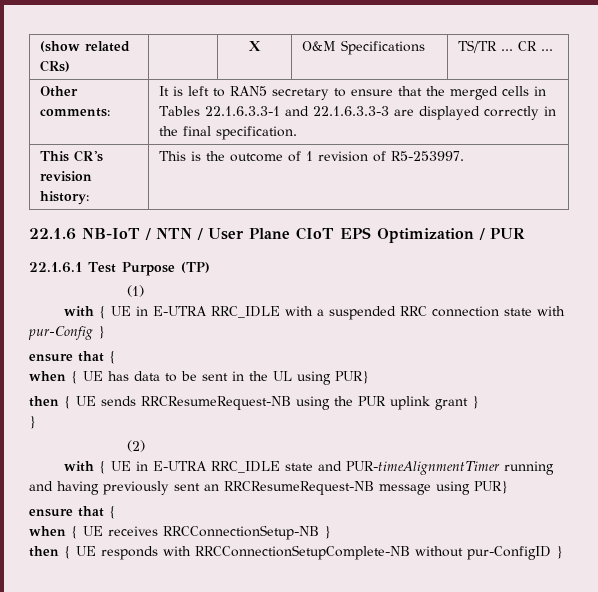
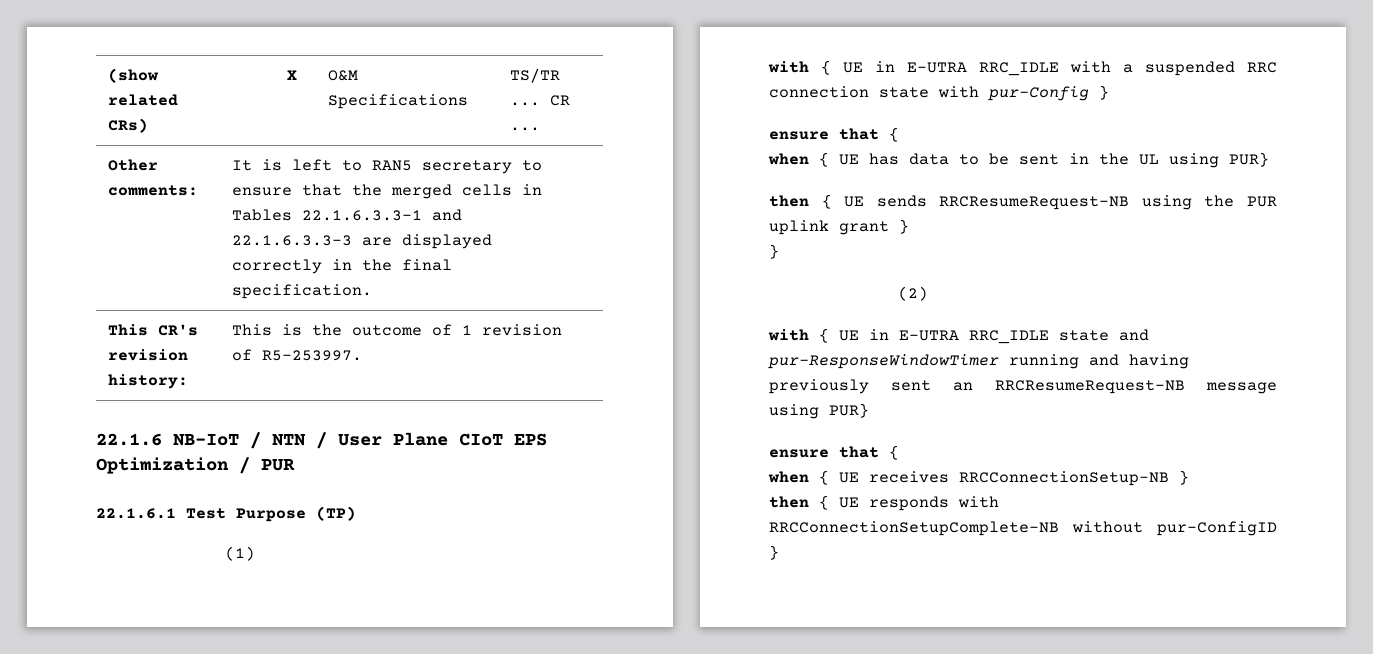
- with { UE in E-UTRA RRC_IDLE state and PUR-timeAlignmentTimer running and having previously sent an RRCResumeRequest-NB message using PUR}
+ with { UE in E-UTRA RRC_IDLE state and pur-ResponseWindowTimer running and having previously sent an RRCResumeRequest-NB message using PUR}

